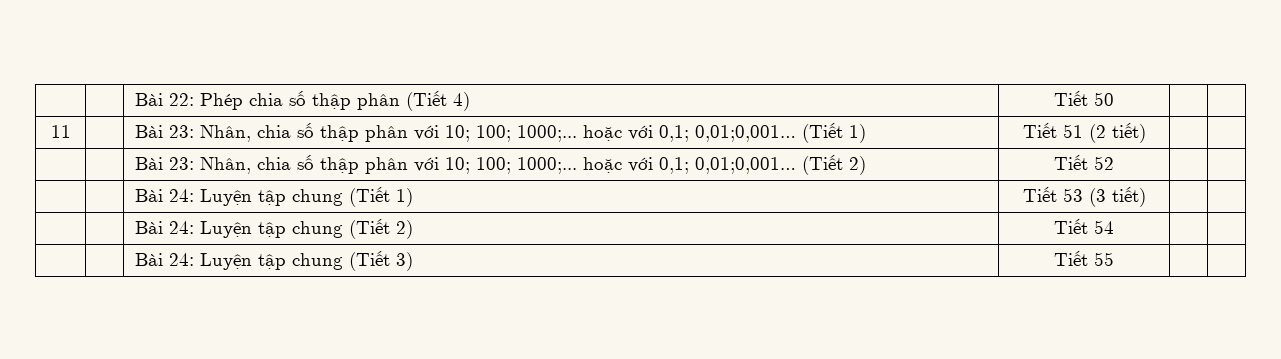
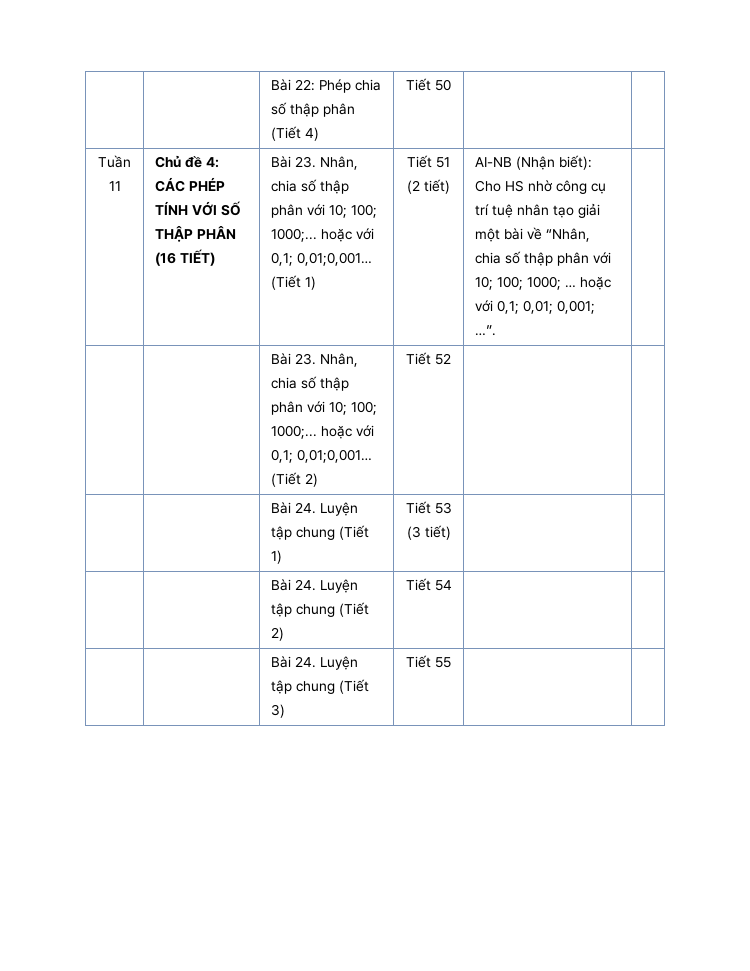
- 11 | | Bài 23: Nhân, chia số thập phân với 10; 100; 1000;... hoặc với 0,1; 0,01;0,001…
+ Tuần 11 | Chủ đề 4: CÁC PHÉP TÍNH VỚI SỐ THẬP PHÂN (16 TIẾT) | Bài 23. Nhân, chia số thập phân với 10; 100; 1000;... hoặc với 0,1; 0,01;0,001…
- | | Bài 23: Nhân, chia số thập phân với 10; 100; 1000;... hoặc với 0,1; 0,01;0,001… (Tiết 2) | Tiết 52 | |
+ AI-NB (Nhận biết): Cho HS nhờ công cụ trí tuệ nhân tạo giải một bài về “Nhân, chia số thập phân với 10; 100; 1000; … hoặc với 0,1; 0,01; 0,001; …”. |
+ | | Bài 23. Nhân, chia số thập phân với 10; 100; 1000;... hoặc với 0,1; 0,01;0,001… (Tiết 2) | Tiết 52 | |
- | | Bài 24: Luyện tập chung (Tiết 1) | Tiết 53 (3 tiết) | |
+ | | Bài 24. Luyện tập chung (Tiết 1) | Tiết 53 (3 tiết) | |
- | | Bài 24: Luyện tập chung (Tiết 2) | Tiết 54 | |
+ | | Bài 24. Luyện tập chung (Tiết 2) | Tiết 54 | |
- | | Bài 24: Luyện tập chung (Tiết 3) | Tiết 55 | |
+ | | Bài 24. Luyện tập chung (Tiết 3) | Tiết 55 | |

